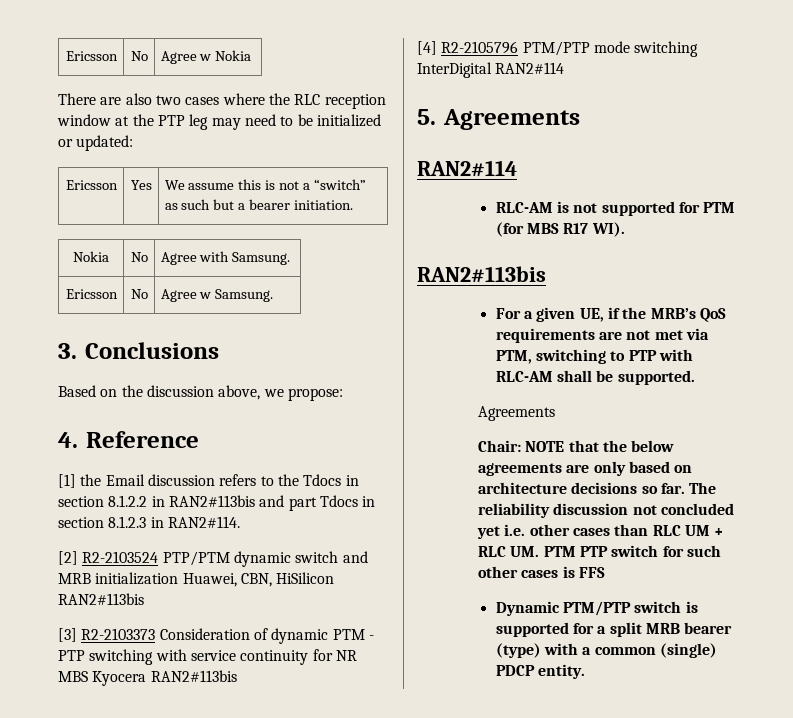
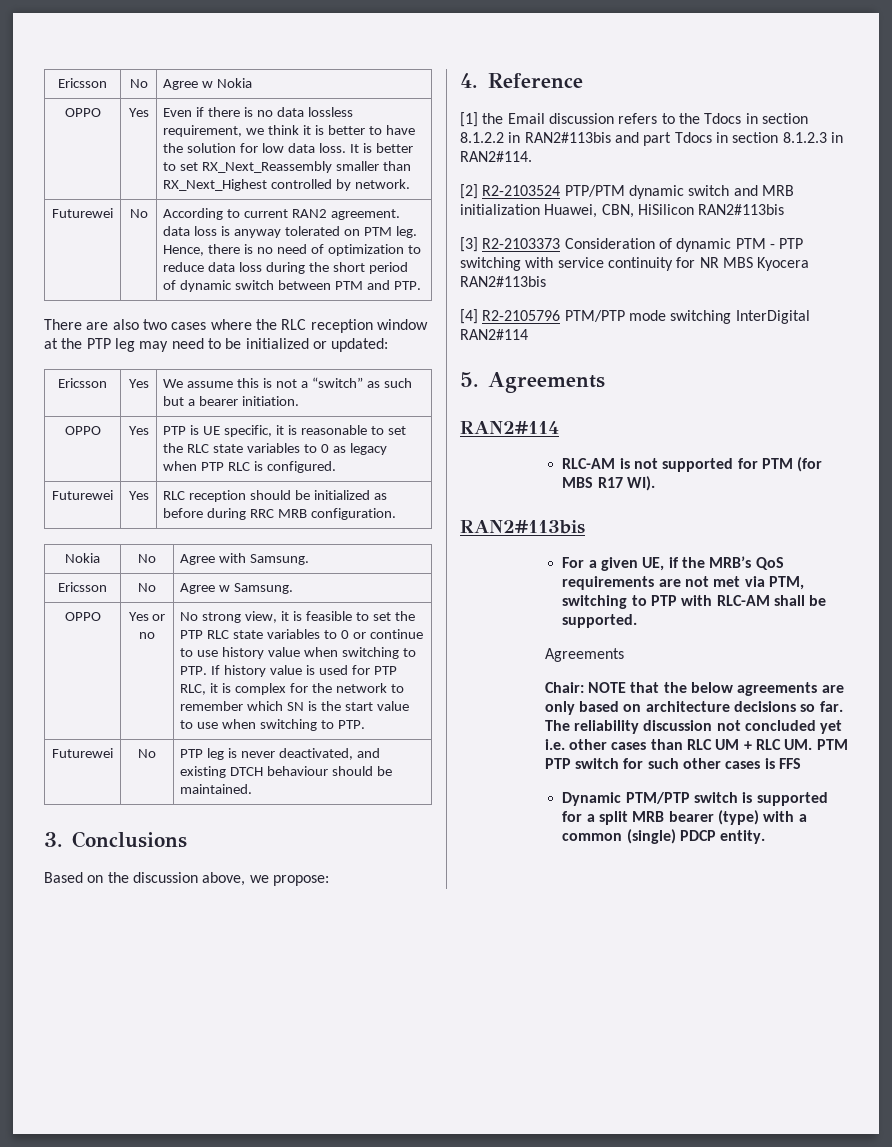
+ OPPO | Yes | Even if there is no data lossless requirement, we think it is better to have the solution for low data loss. It is better to set RX_Next_Reassembly smaller than RX_Next_Highest controlled by network.
+ Futurewei | No | According to current RAN2 agreement. data loss is anyway tolerated on PTM leg. Hence, there is no need of optimization to reduce data loss during the short period of dynamic switch between PTM and PTP.
+ OPPO | Yes | PTP is UE specific, it is reasonable to set the RLC state variables to 0 as legacy when PTP RLC is configured.
+ Futurewei | Yes | RLC reception should be initialized as before during RRC MRB configuration.
+ OPPO | Yes or no | No strong view, it is feasible to set the PTP RLC state variables to 0 or continue to use history value when switching to PTP. If history value is used for PTP RLC, it is complex for the network to remember which SN is the start value to use when switching to PTP.
+ Futurewei | No | PTP leg is never deactivated, and existing DTCH behaviour should be maintained.

